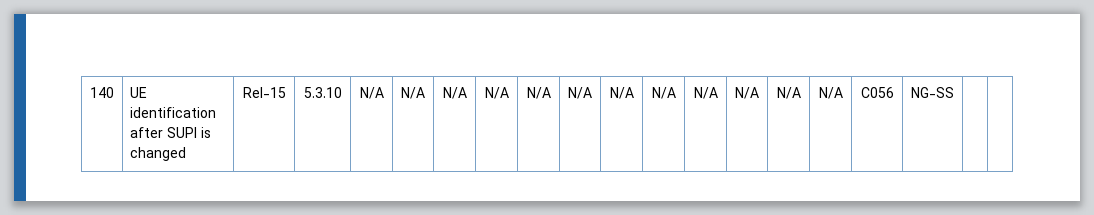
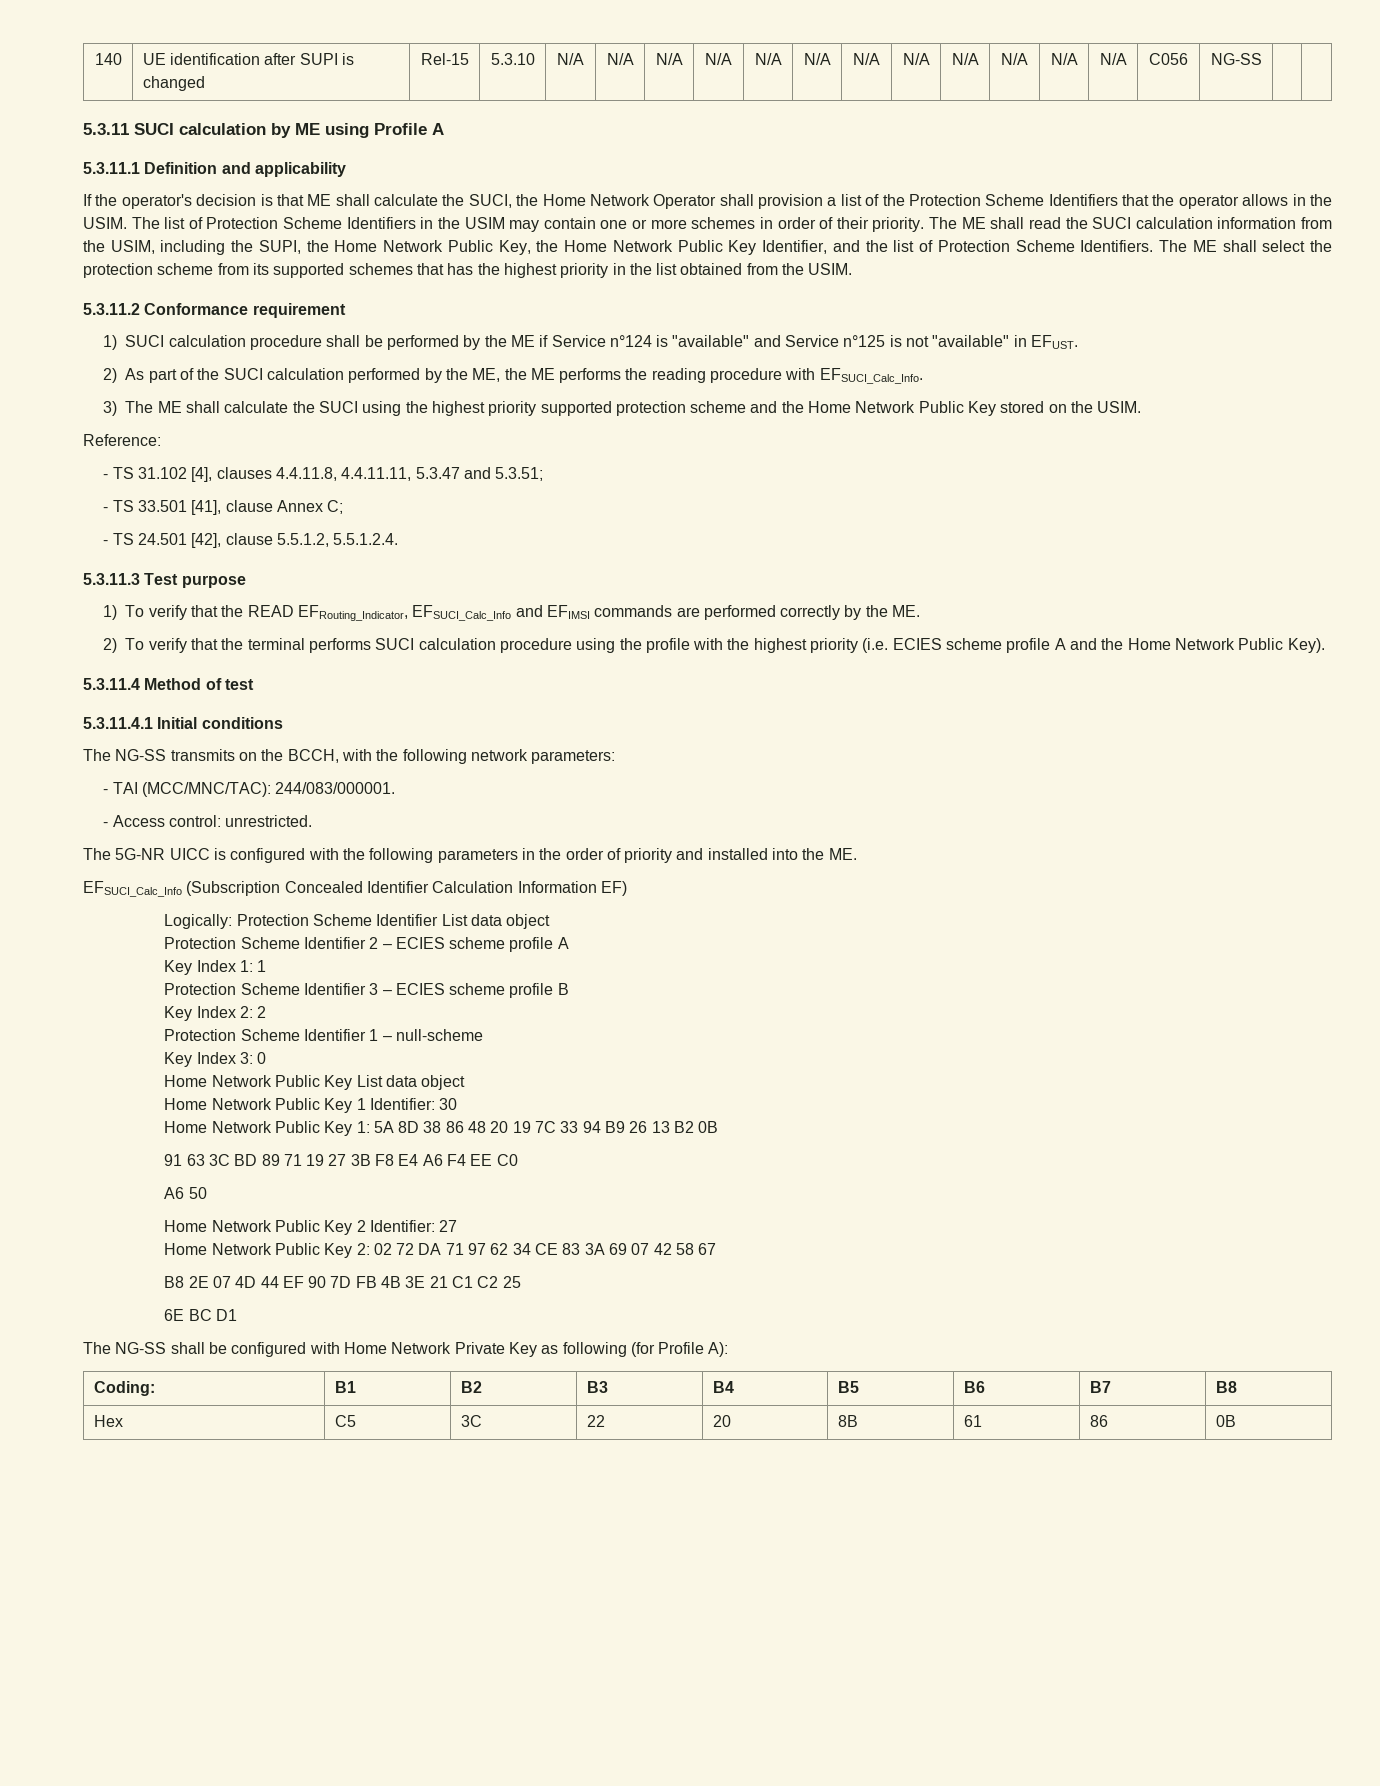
+ 5.3.11 SUCI calculation by ME using Profile A
+ 5.3.11.1 Definition and applicability
+ If the operator's decision is that ME shall calculate the SUCI, the Home Network Operator shall provision a list of the Protection Scheme Identifiers that the operator allows in the USIM. The list of Protection Scheme Identifiers in the USIM may contain one or more schemes in order of their priority. The ME shall read the SUCI calculation information from the USIM, including the SUPI, the Home Network Public Key, the Home Network Public Key Identifier, and the list of Protection Scheme Identifiers. The ME shall select the protection scheme from its supported schemes that has the highest priority in the list obtained from the USIM.
+ 5.3.11.2 Conformance requirement
+ 1) SUCI calculation procedure shall be performed by the ME if Service n°124 is "available" and Service n°125 is not "available" in EFUST.
+ 2) As part of the SUCI calculation performed by the ME, the ME performs the reading procedure with EFSUCI_Calc_Info.
+ 3) The ME shall calculate the SUCI using the highest priority supported protection scheme and the Home Network Public Key stored on the USIM.
+ Reference:
+ - TS 31.102 [4], clauses 4.4.11.8, 4.4.11.11, 5.3.47 and 5.3.51;
+ - TS 33.501 [41], clause Annex C;
+ - TS 24.501 [42], clause 5.5.1.2, 5.5.1.2.4.
+ 5.3.11.3 Test purpose
+ 1) To verify that the READ EFRouting_Indicator, EFSUCI_Calc_Info and EFIMSI commands are performed correctly by the ME.
+ 2) To verify that the terminal performs SUCI calculation procedure using the profile with the highest priority (i.e. ECIES scheme profile A and the Home Network Public Key).
+ 5.3.11.4 Method of test
+ 5.3.11.4.1 Initial conditions
+ The NG-SS transmits on the BCCH, with the following network parameters:
+ - TAI (MCC/MNC/TAC): 244/083/000001.
+ - Access control: unrestricted.
+ The 5G-NR UICC is configured with the following parameters in the order of priority and installed into the ME.
+ EFSUCI_Calc_Info (Subscription Concealed Identifier Calculation Information EF)
+ Logically: Protection Scheme Identifier List data object
+ Protection Scheme Identifier 2 – ECIES scheme profile A
+ Key Index 1: 1
+ Protection Scheme Identifier 3 – ECIES scheme profile B
+ Key Index 2: 2
+ Protection Scheme Identifier 1 – null-scheme
+ Key Index 3: 0
+ Home Network Public Key List data object
+ Home Network Public Key 1 Identifier: 30
+ Home Network Public Key 1: 5A 8D 38 86 48 20 19 7C 33 94 B9 26 13 B2 0B
+ 91 63 3C BD 89 71 19 27 3B F8 E4 A6 F4 EE C0
+ A6 50
+ Home Network Public Key 2 Identifier: 27
+ Home Network Public Key 2: 02 72 DA 71 97 62 34 CE 83 3A 69 07 42 58 67
+ B8 2E 07 4D 44 EF 90 7D FB 4B 3E 21 C1 C2 25
+ 6E BC D1
+ The NG-SS shall be configured with Home Network Private Key as following (for Profile A):
+ Coding: | B1 | B2 | B3 | B4 | B5 | B6 | B7 | B8
+ Hex | C5 | 3C | 22 | 20 | 8B | 61 | 86 | 0B

